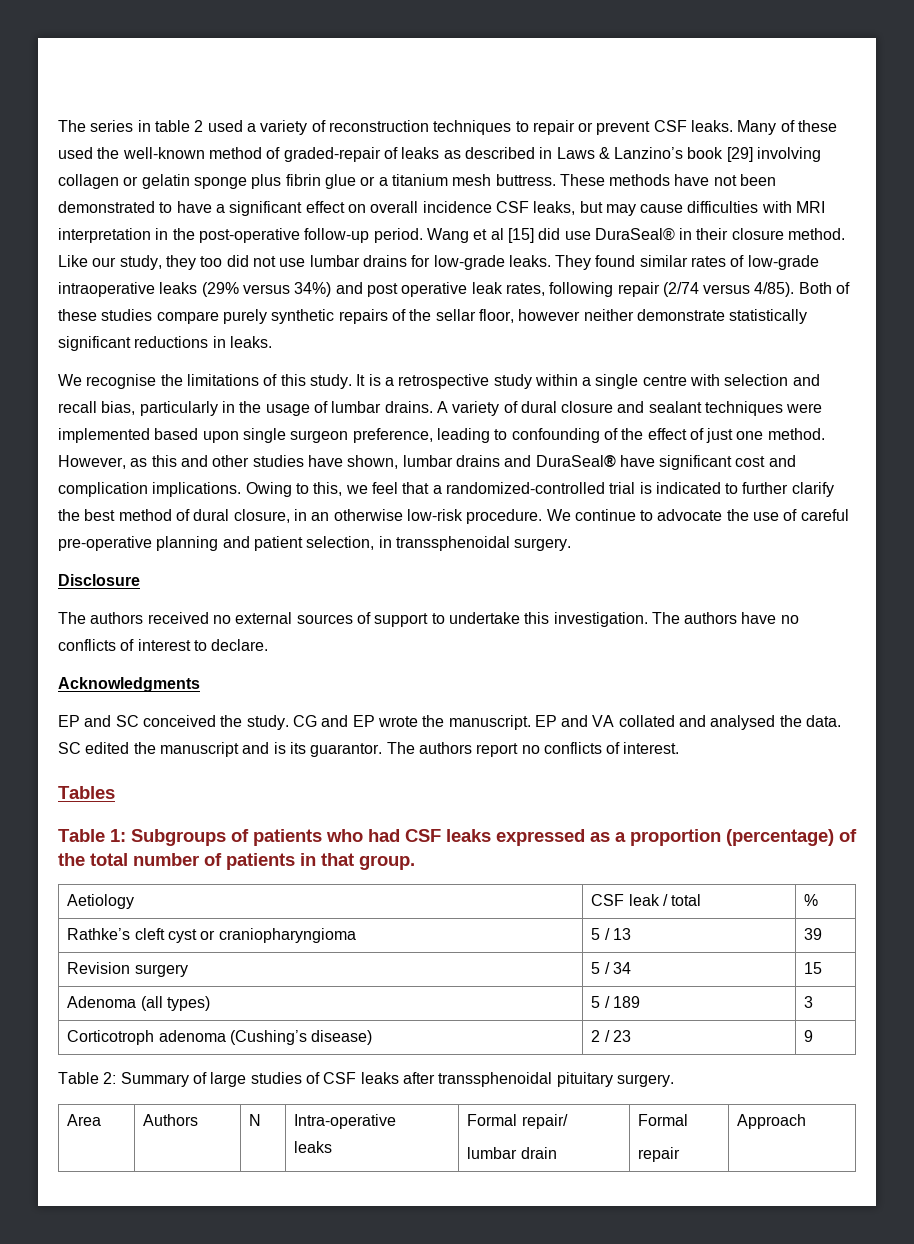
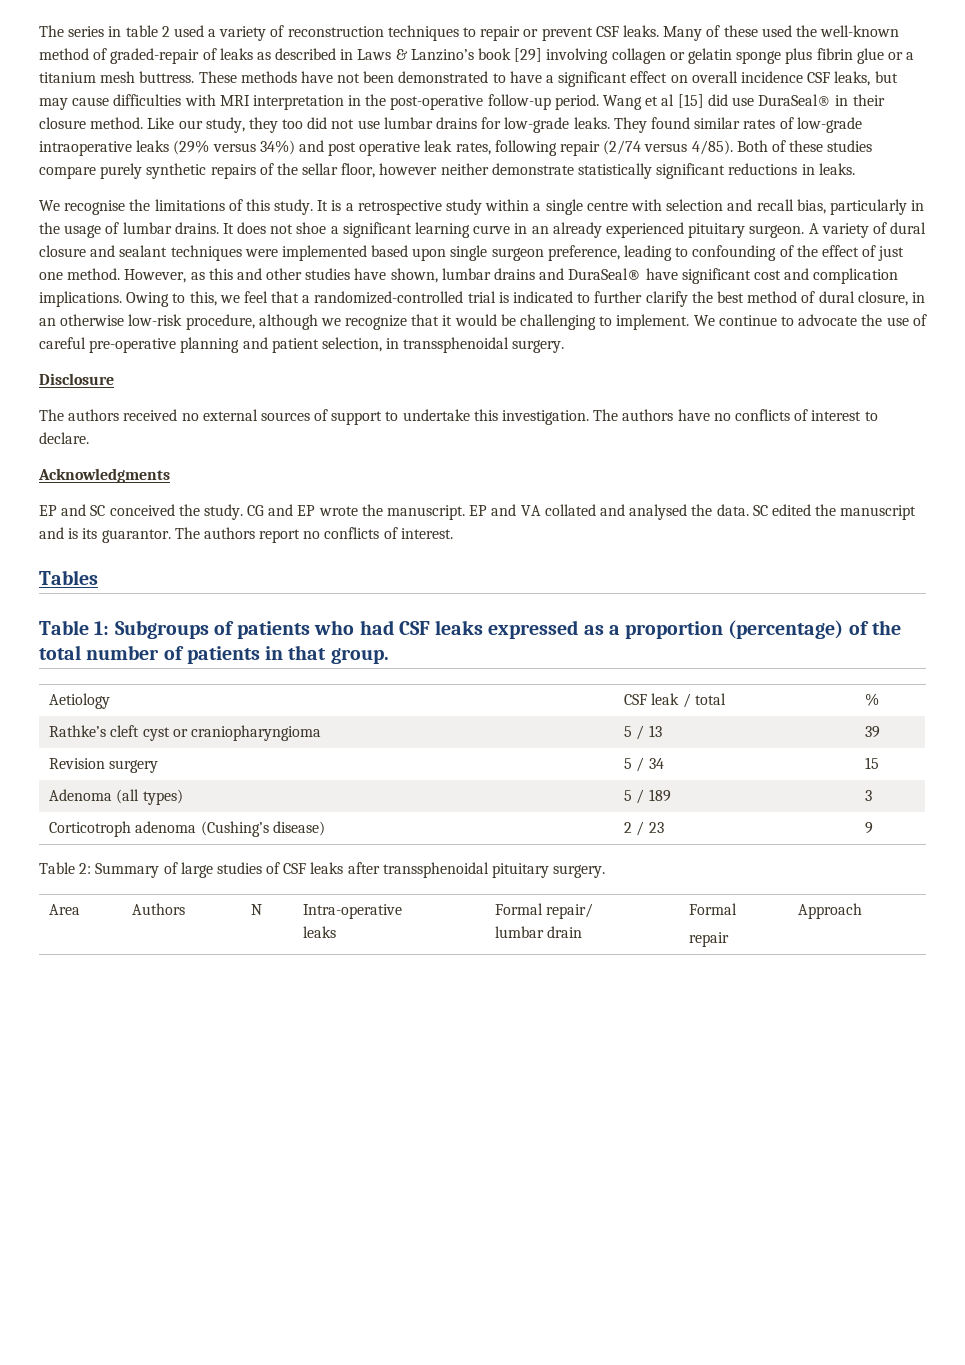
+ It does not shoe a significant learning curve in an already experienced pituitary surgeon.
- Owing to this, we feel that a randomized-controlled trial is indicated to further clarify the best method of dural closure, in an otherwise low-risk procedure.
+ Owing to this, we feel that a randomized-controlled trial is indicated to further clarify the best method of dural closure, in an otherwise low-risk procedure, although we recognize that it would be challenging to implement.

